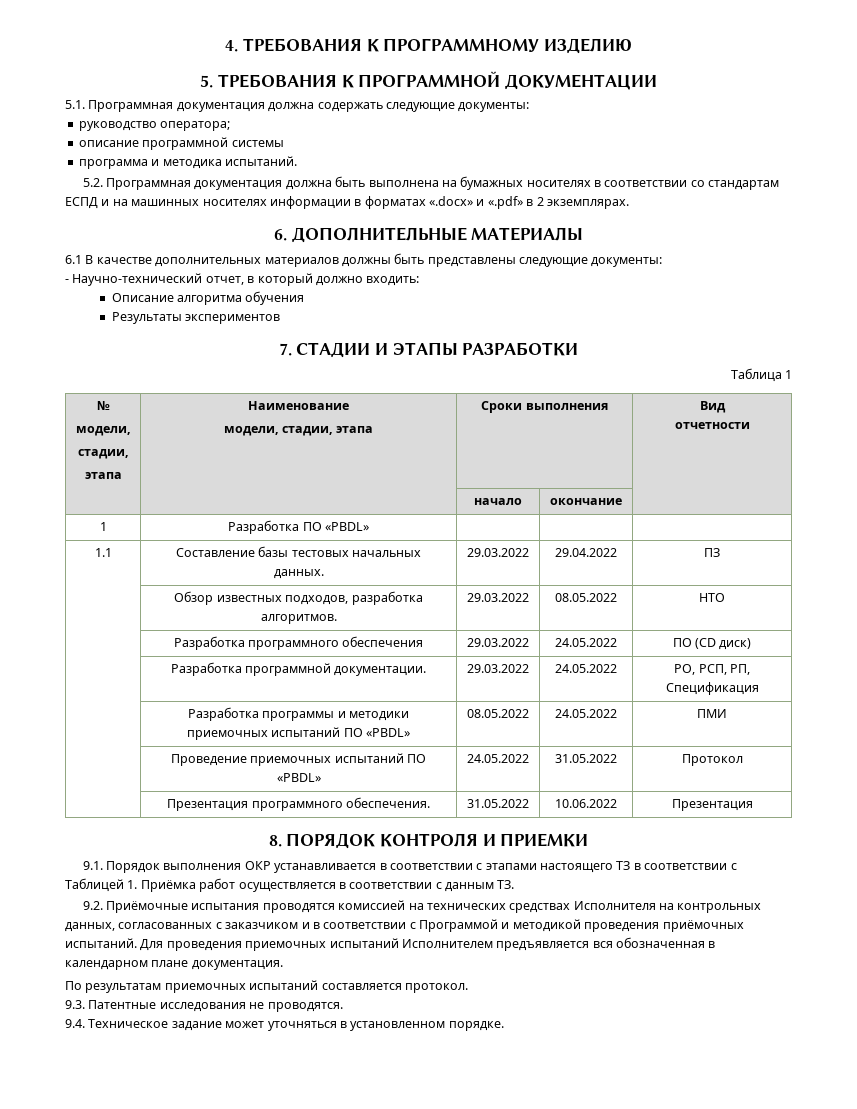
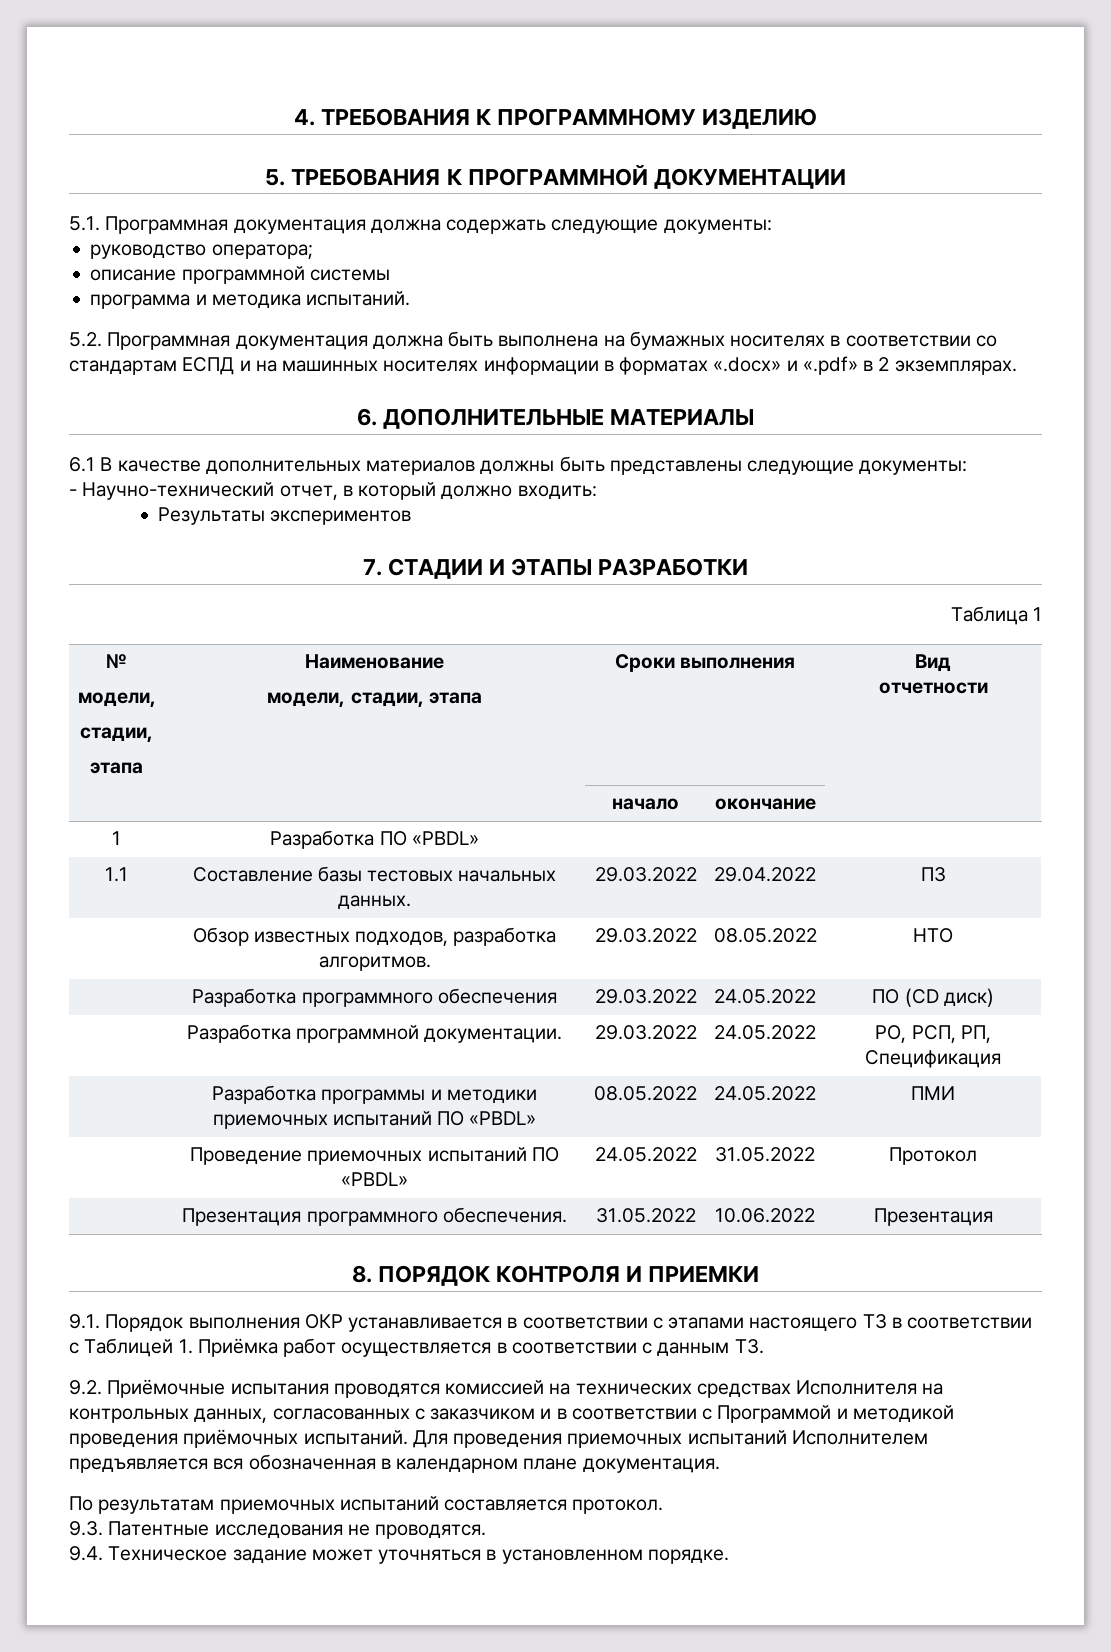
- Описание алгоритма обучения

